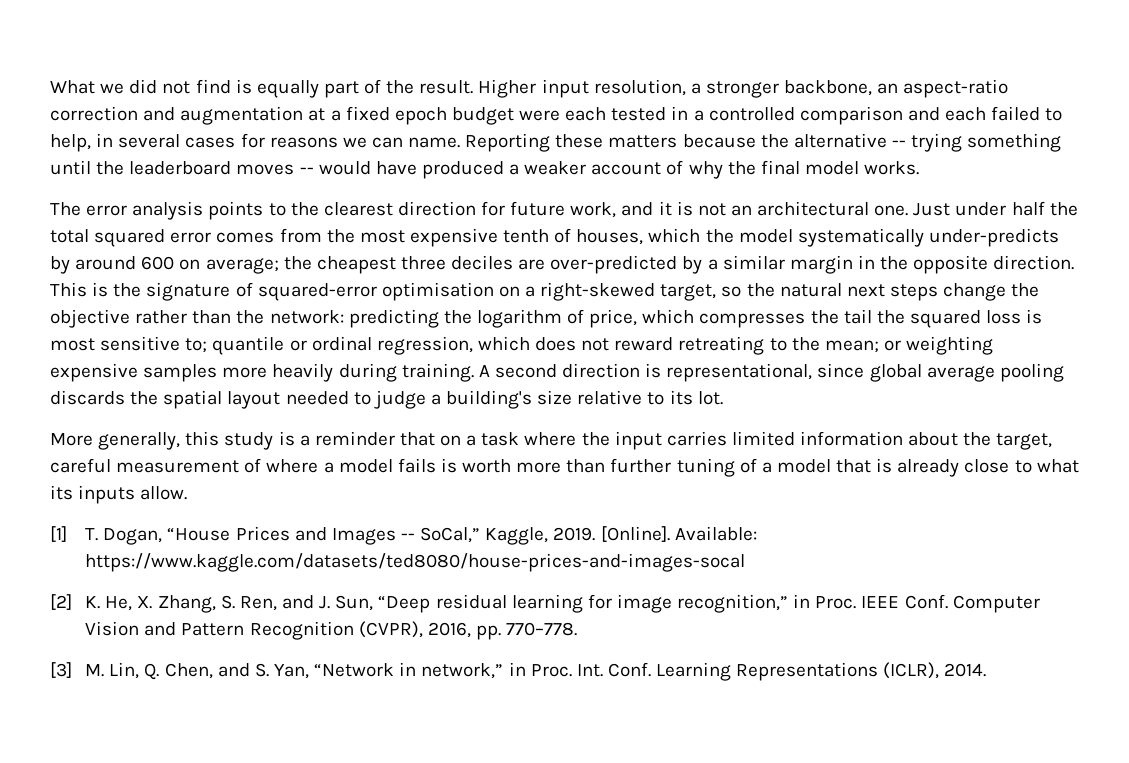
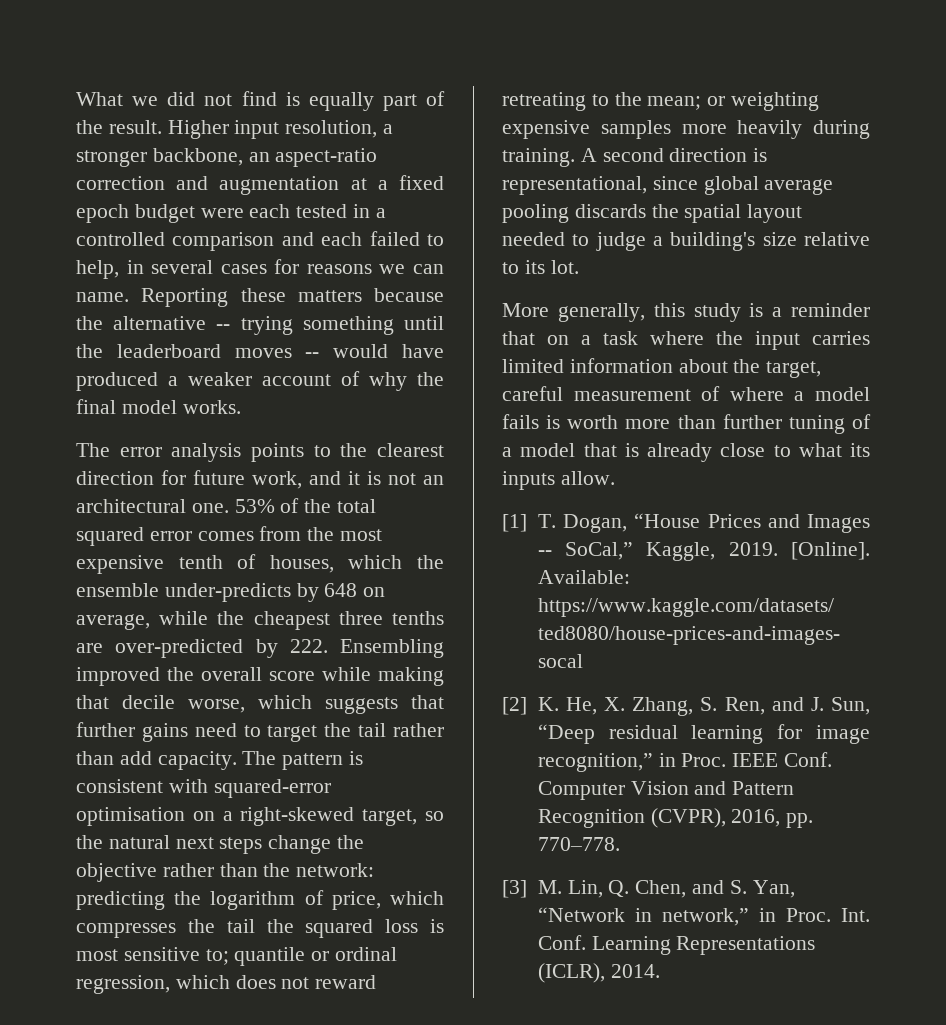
- Just under half the total squared error comes from the most expensive tenth of houses, which the model systematically under-predicts by around 600 on average; the cheapest three deciles are over-predicted by a similar margin in the opposite direction. This is the signature of squared-error optimisation on a right-skewed target, so the natural next steps change the objective rather than the network:
+ 53% of the total squared error comes from the most expensive tenth of houses, which the ensemble under-predicts by 648 on average, while the cheapest three tenths are over-predicted by 222. Ensembling improved the overall score while making that decile worse, which suggests that further gains need to target the tail rather than add capacity. The pattern is consistent with squared-error optimisation on a right-skewed target, so the natural next steps change the objective rather than the network:

